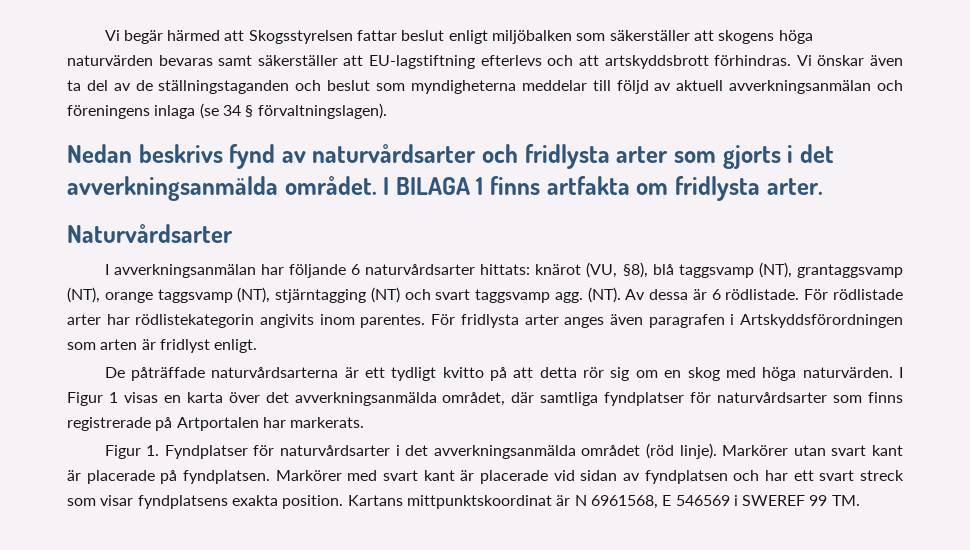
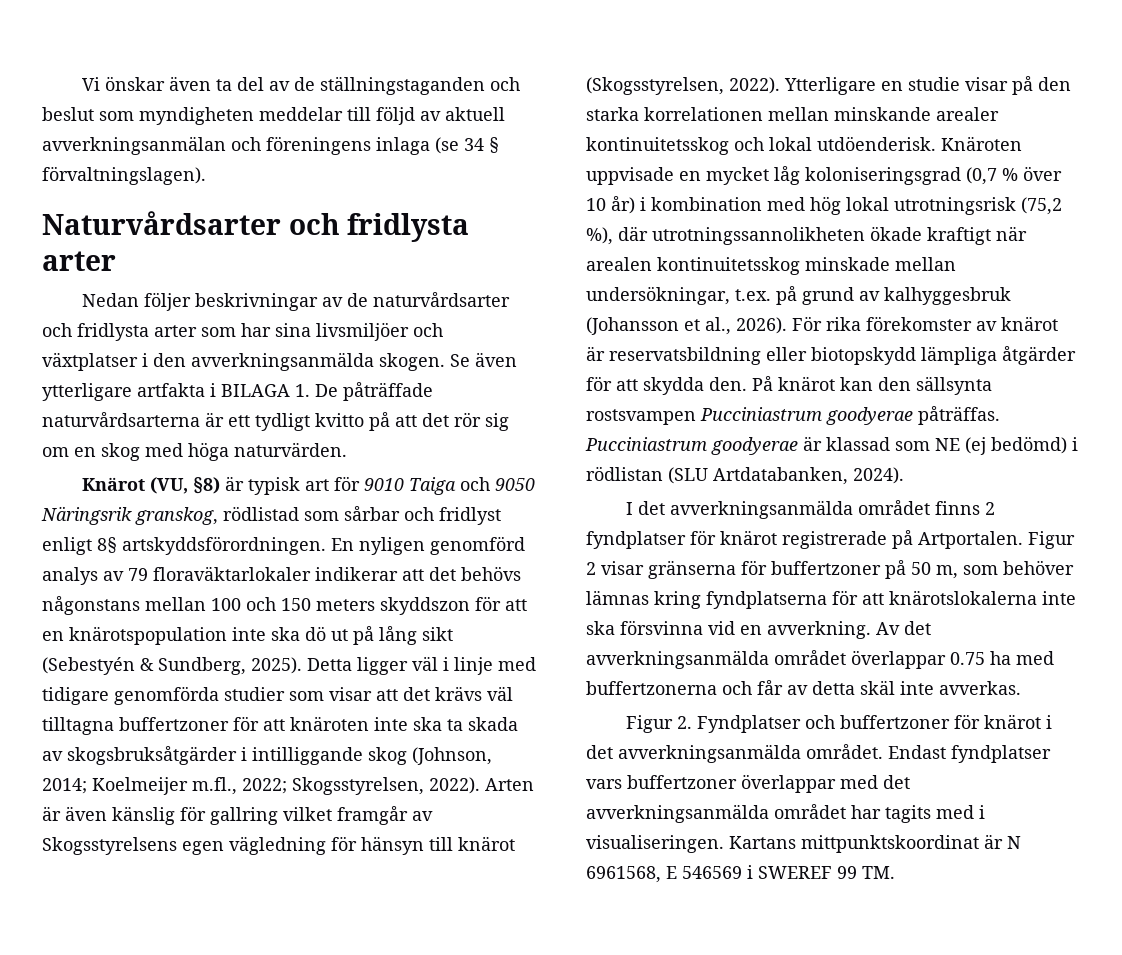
- Vi begär härmed att Skogsstyrelsen fattar beslut enligt miljöbalken som säkerställer att skogens höga naturvärden bevaras samt säkerställer att EU-lagstiftning efterlevs och att artskyddsbrott förhindras. Vi önskar även ta del av de ställningstaganden och beslut som myndigheterna meddelar till följd av aktuell avverkningsanmälan och föreningens inlaga (se 34 § förvaltningslagen).
+ Vi önskar även ta del av de ställningstaganden och beslut som myndigheten meddelar till följd av aktuell avverkningsanmälan och föreningens inlaga (se 34 § förvaltningslagen).
- Nedan beskrivs fynd av naturvårdsarter och fridlysta arter som gjorts i det avverkningsanmälda området. I BILAGA 1 finns artfakta om fridlysta arter.
- Naturvårdsarter
- I avverkningsanmälan har följande 6 naturvårdsarter hittats: knärot (VU, §8), blå taggsvamp (NT), grantaggsvamp (NT), orange taggsvamp (NT), stjärntagging (NT) och svart taggsvamp agg. (NT). Av dessa är 6 rödlistade. För rödlistade arter har rödlistekategorin angivits inom parentes. För fridlysta arter anges även paragrafen i Artskyddsförordningen som arten är fridlyst enligt.
- De påträffade naturvårdsarterna är ett tydligt kvitto på att detta rör sig om en skog med höga naturvärden. I Figur 1 visas en karta över det avverkningsanmälda området, där samtliga fyndplatser för naturvårdsarter som finns registrerade på Artportalen har markerats.
- Figur 1. Fyndplatser för naturvårdsarter i det avverkningsanmälda området (röd linje). Markörer utan svart kant är placerade på fyndplatsen. Markörer med svart kant är placerade vid sidan av fyndplatsen och har ett svart streck som visar fyndplatsens exakta position.
+ Naturvårdsarter och fridlysta arter
+ Nedan följer beskrivningar av de naturvårdsarter och fridlysta arter som har sina livsmiljöer och växtplatser i den avverkningsanmälda skogen. Se även ytterligare artfakta i BILAGA 1. De påträffade naturvårdsarterna är ett tydligt kvitto på att det rör sig om en skog med höga naturvärden.
+ Knärot (VU, §8) är typisk art för 9010 Taiga och 9050 Näringsrik granskog, rödlistad som sårbar och fridlyst enligt 8§ artskyddsförordningen. En nyligen genomförd analys av 79 floraväktarlokaler indikerar att det behövs någonstans mellan 100 och 150 meters skyddszon för att en knärotspopulation inte ska dö ut på lång sikt (Sebestyén & Sundberg, 2025). Detta ligger väl i linje med tidigare genomförda studier som visar att det krävs väl tilltagna buffertzoner för att knäroten inte ska ta skada av skogsbruksåtgärder i intilliggande skog (Johnson, 2014; Koelmeijer m.fl., 2022; Skogsstyrelsen, 2022). Arten är även känslig för gallring vilket framgår av Skogsstyrelsens egen vägledning för hänsyn till knärot (Skogsstyrelsen, 2022). Ytterligare en studie visar på den starka korrelationen mellan minskande arealer kontinuitetsskog och lokal utdöenderisk. Knäroten uppvisade en mycket låg koloniseringsgrad (0,7 % över 10 år) i kombination med hög lokal utrotningsrisk (75,2 %), där utrotningssannolikheten ökade kraftigt när arealen kontinuitetsskog minskade mellan undersökningar, t.ex. på grund av kalhyggesbruk (Johansson et al., 2026). För rika förekomster av knärot är reservatsbildning eller biotopskydd lämpliga åtgärder för att skydda den. På knärot kan den sällsynta rostsvampen Pucciniastrum goodyerae påträffas. Pucciniastrum goodyerae är klassad som NE (ej bedömd) i rödlistan (SLU Artdatabanken, 2024).
+ I det avverkningsanmälda området finns 2 fyndplatser för knärot registrerade på Artportalen. Figur 2 visar gränserna för buffertzoner på 50 m, som behöver lämnas kring fyndplatserna för att knärotslokalerna inte ska försvinna vid en avverkning. Av det avverkningsanmälda området överlappar 0.75 ha med buffertzonerna och får av detta skäl inte avverkas.
+ Figur 2. Fyndplatser och buffertzoner för knärot i det avverkningsanmälda området. Endast fyndplatser vars buffertzoner överlappar med det avverkningsanmälda området har tagits med i visualiseringen.

